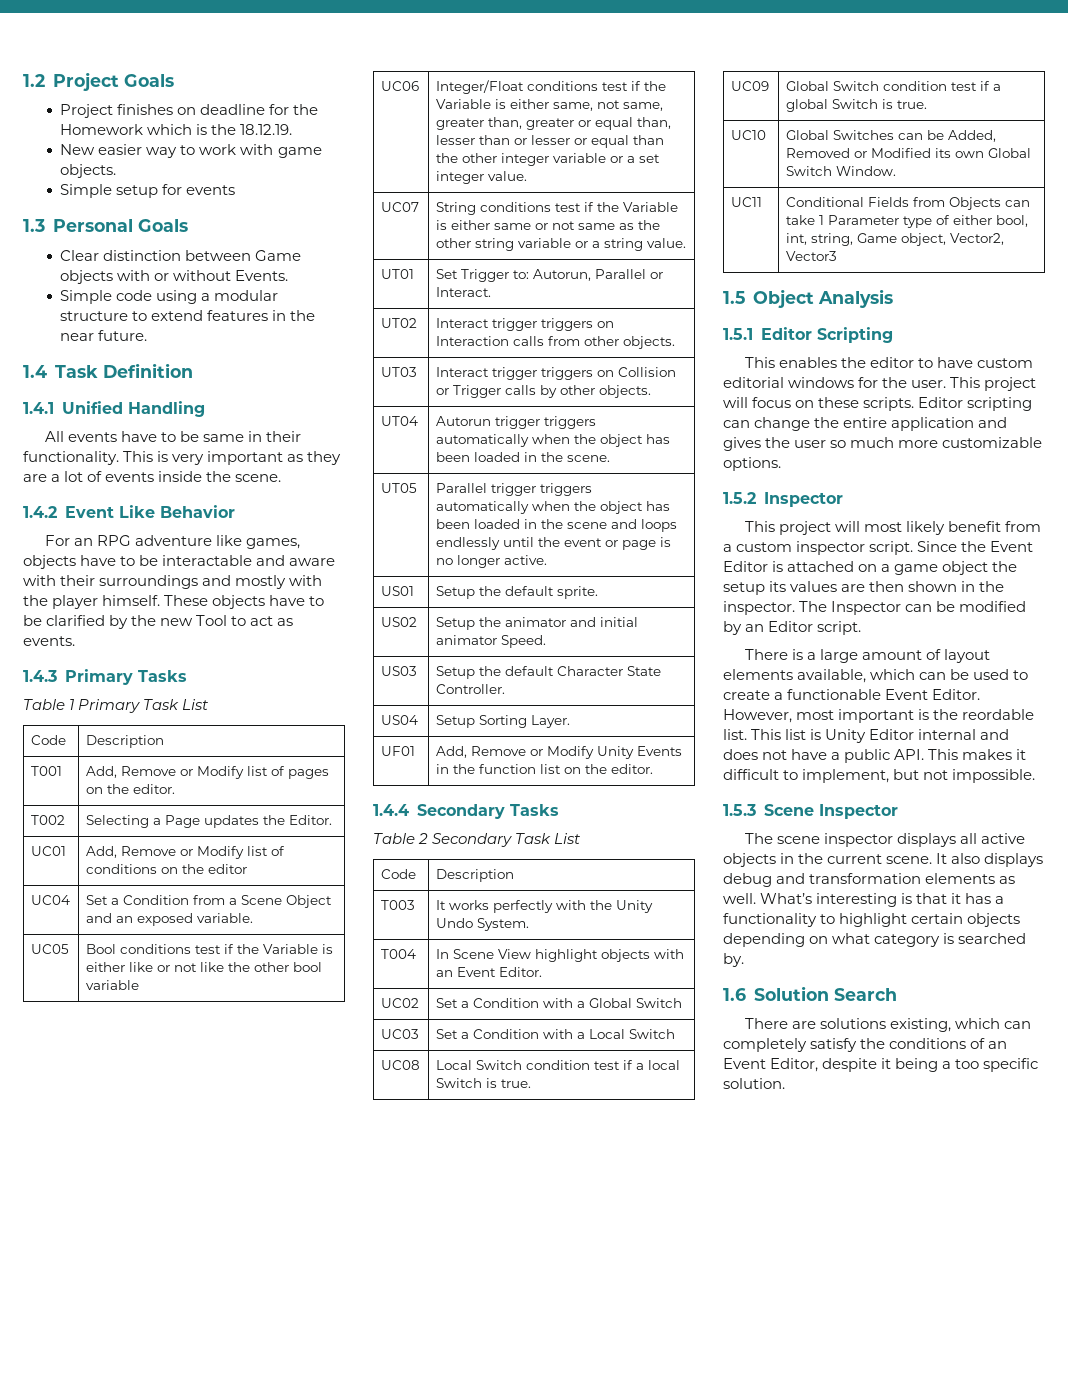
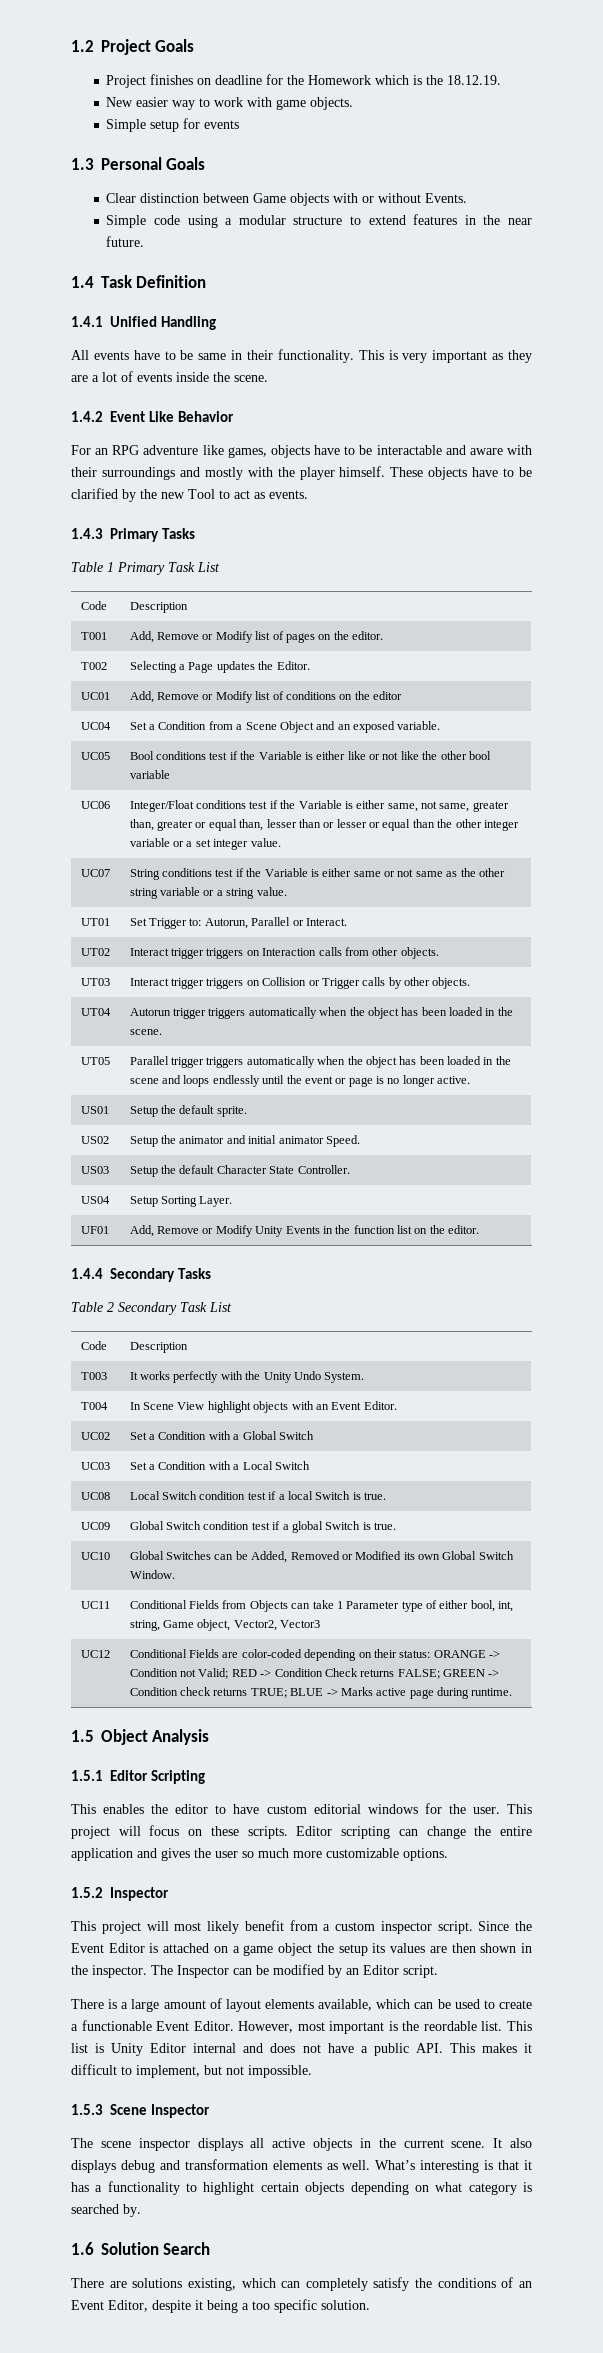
+ UC12 | Conditional Fields are color-coded depending on their status: ORANGE -> Condition not Valid; RED -> Condition Check returns FALSE; GREEN -> Condition check returns TRUE; BLUE -> Marks active page during runtime.

